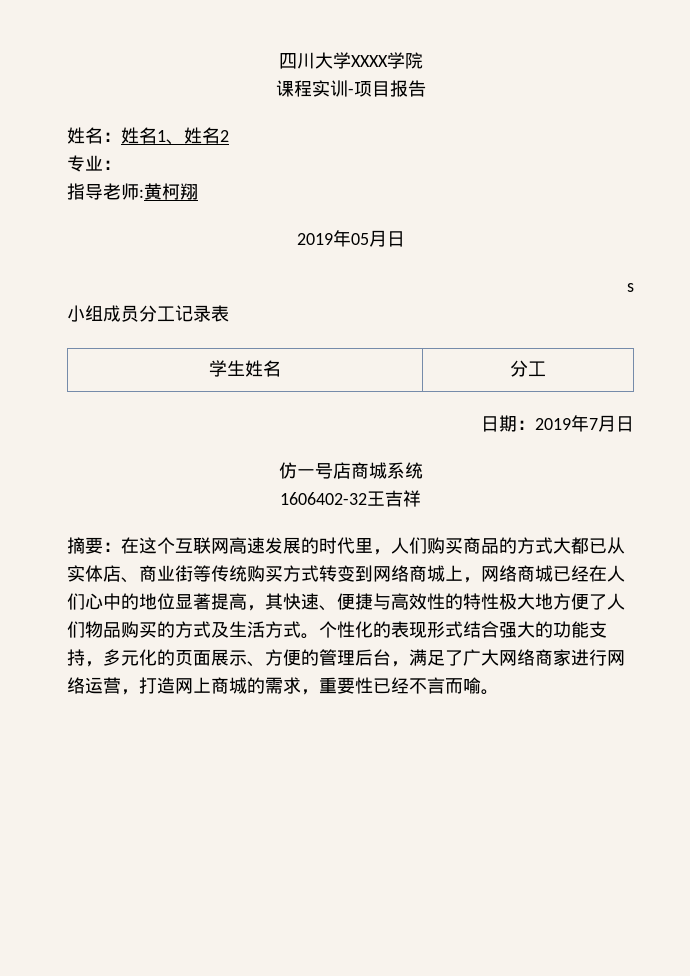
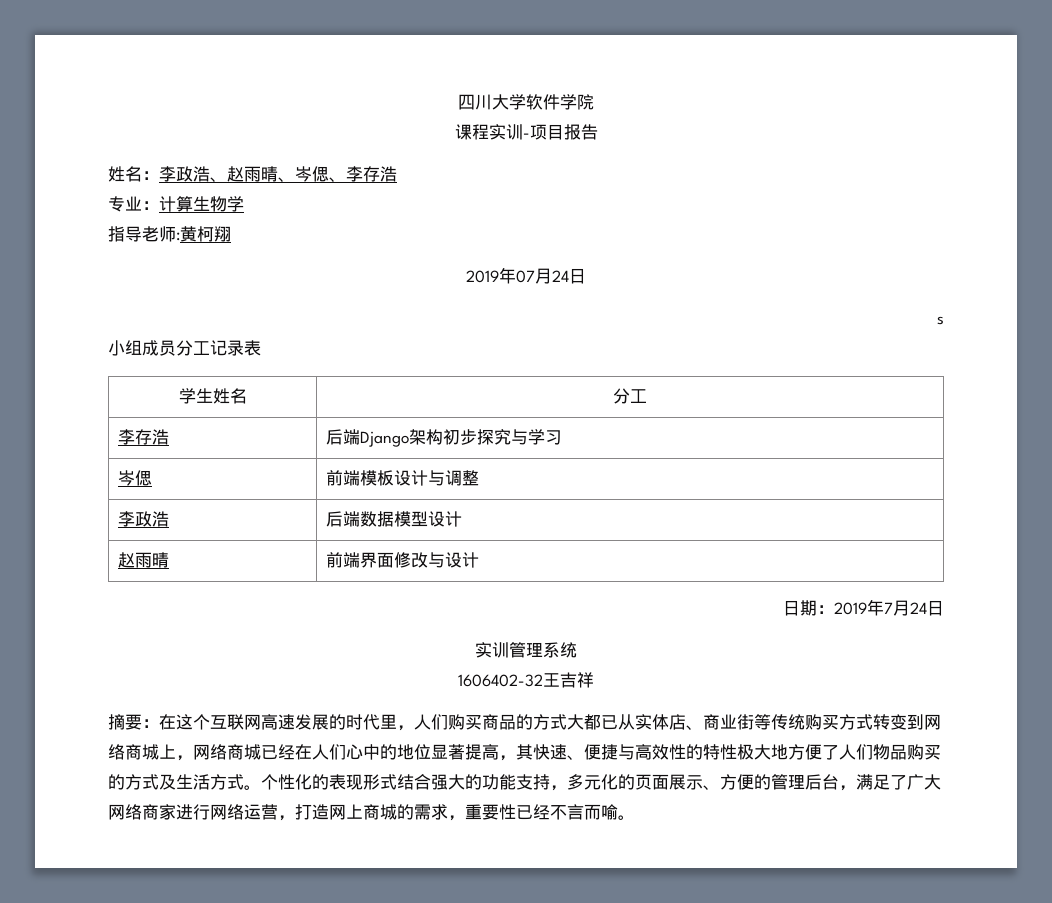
- 四川大学XXXX学院
+ 四川大学软件学院
- 姓名：姓名1、姓名2
+ 姓名：李政浩、赵雨晴、岑偲、李存浩
- 专业：
+ 专业：计算生物学
- 2019年05月日
+ 2019年07月24日
+ 李存浩 | 后端Django架构初步探究与学习
+ 岑偲 | 前端模板设计与调整
+ 李政浩 | 后端数据模型设计
+ 赵雨晴 | 前端界面修改与设计
- 日期：2019年7月日
- 仿一号店商城系统
+ 日期：2019年7月24日
+ 实训管理系统

